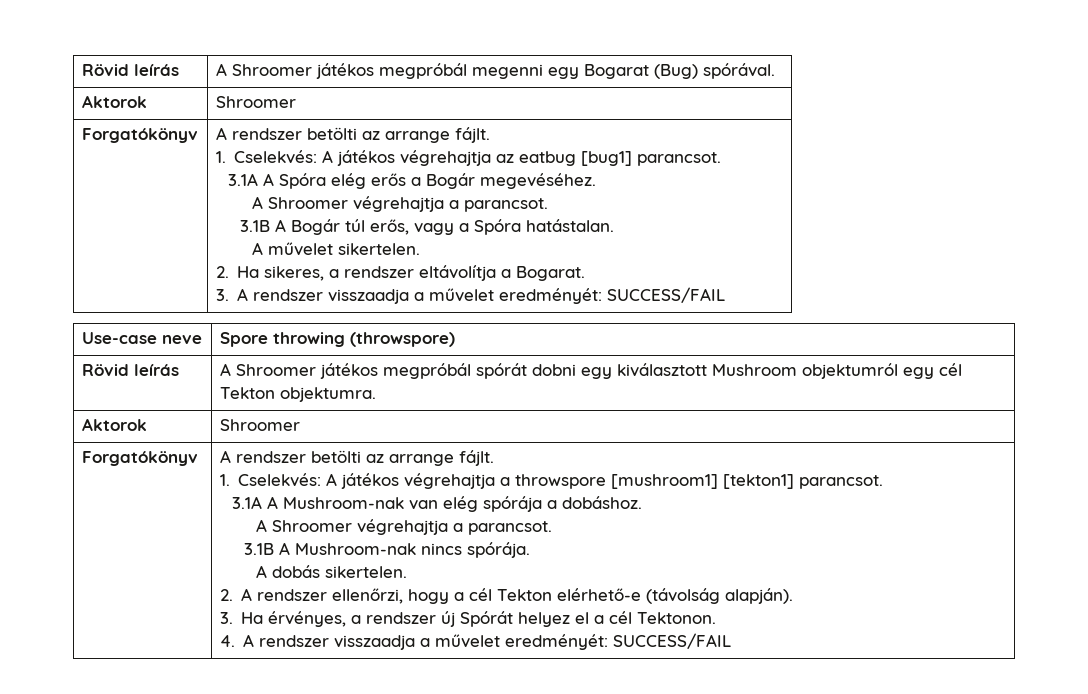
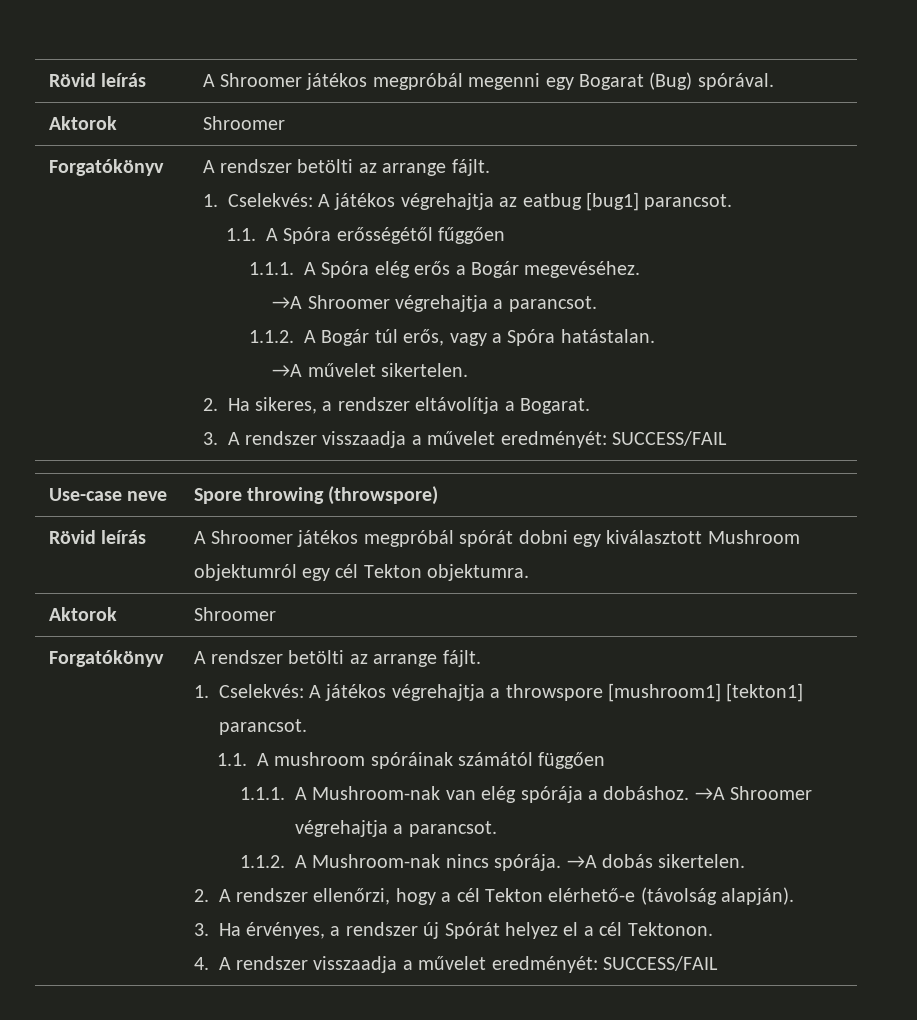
- 3.1A A Spóra elég erős a Bogár megevéséhez.
- A Shroomer végrehajtja a parancsot.
- 3.1B A Bogár túl erős, vagy a Spóra hatástalan.
+ 1.1. A Spóra erősségétől fűggően
+ 1.1.1. A Spóra elég erős a Bogár megevéséhez.
+ →A Shroomer végrehajtja a parancsot.
+ 1.1.2. A Bogár túl erős, vagy a Spóra hatástalan.
- A művelet sikertelen.
+ →A művelet sikertelen.
- 3.1A A Mushroom-nak van elég spórája a dobáshoz.
- A Shroomer végrehajtja a parancsot.
- 3.1B A Mushroom-nak nincs spórája.
- A dobás sikertelen.
+ 1.1. A mushroom spóráinak számától függően
+ 1.1.1. A Mushroom-nak van elég spórája a dobáshoz. →A Shroomer végrehajtja a parancsot.
+ 1.1.2. A Mushroom-nak nincs spórája. →A dobás sikertelen.

